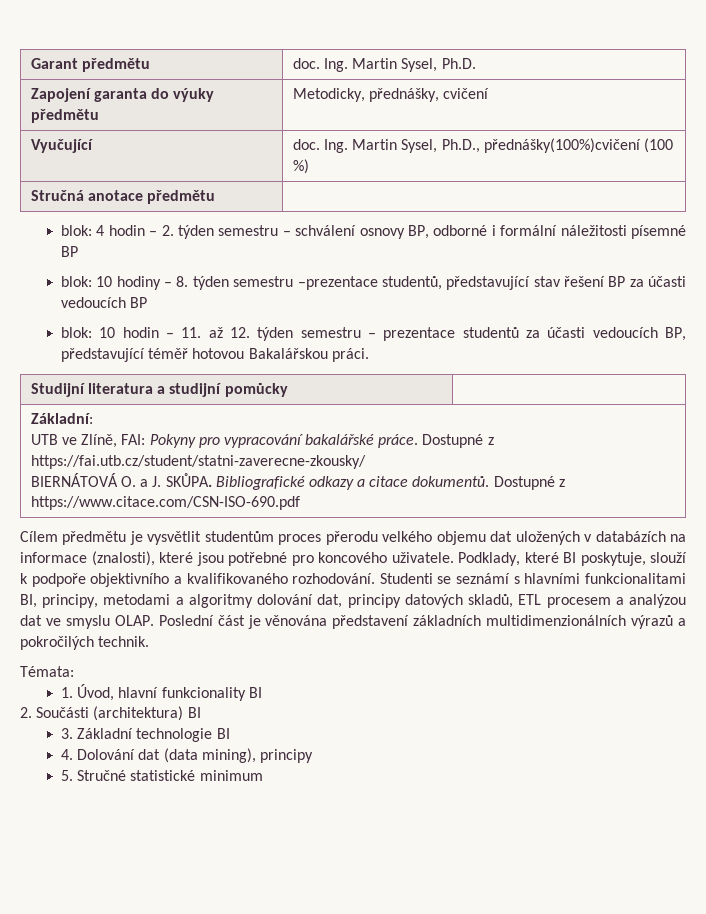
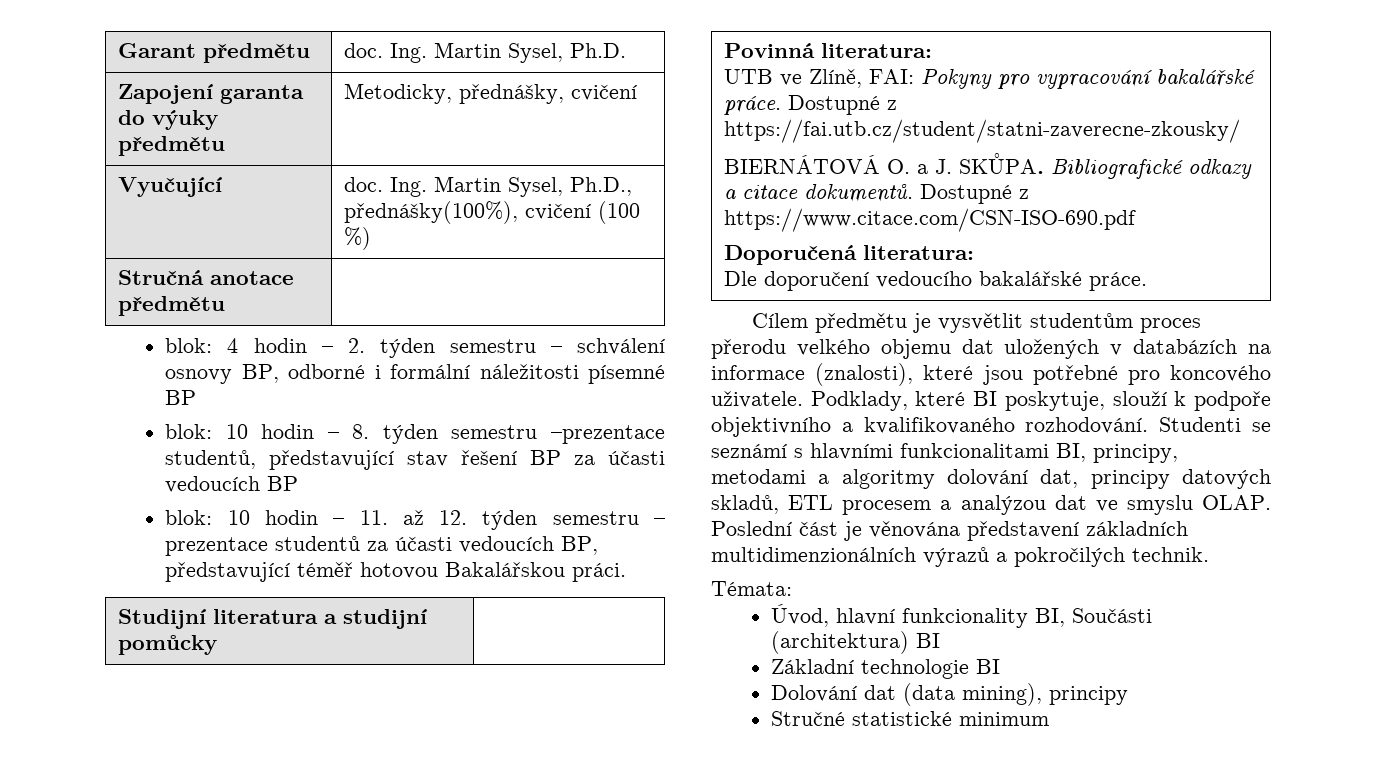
- Vyučující | doc. Ing. Martin Sysel, Ph.D., přednášky(100%)cvičení (100 %)
+ Vyučující | doc. Ing. Martin Sysel, Ph.D., přednášky(100%), cvičení (100 %)
- blok: 10 hodiny – 8. týden semestru –prezentace studentů, představující stav řešení BP za účasti vedoucích BP
+ blok: 10 hodin – 8. týden semestru –prezentace studentů, představující stav řešení BP za účasti vedoucích BP
- Základní:
+ Povinná literatura:
  UTB ve Zlíně, FAI: Pokyny pro vypracování bakalářské práce. Dostupné z https://fai.utb.cz/student/statni-zaverecne-zkousky/
  BIERNÁTOVÁ O. a J. SKŮPA. Bibliografické odkazy a citace dokumentů. Dostupné z https://www.citace.com/CSN-ISO-690.pdf
+ Doporučená literatura:
+ Dle doporučení vedoucího bakalářské práce.
- 1. Úvod, hlavní funkcionality BI
- 2. Součásti (architektura) BI
+ Úvod, hlavní funkcionality BI, Součásti (architektura) BI
- 3. Základní technologie BI
+ Základní technologie BI
- 4. Dolování dat (data mining), principy
+ Dolování dat (data mining), principy
- 5. Stručné statistické minimum
+ Stručné statistické minimum

